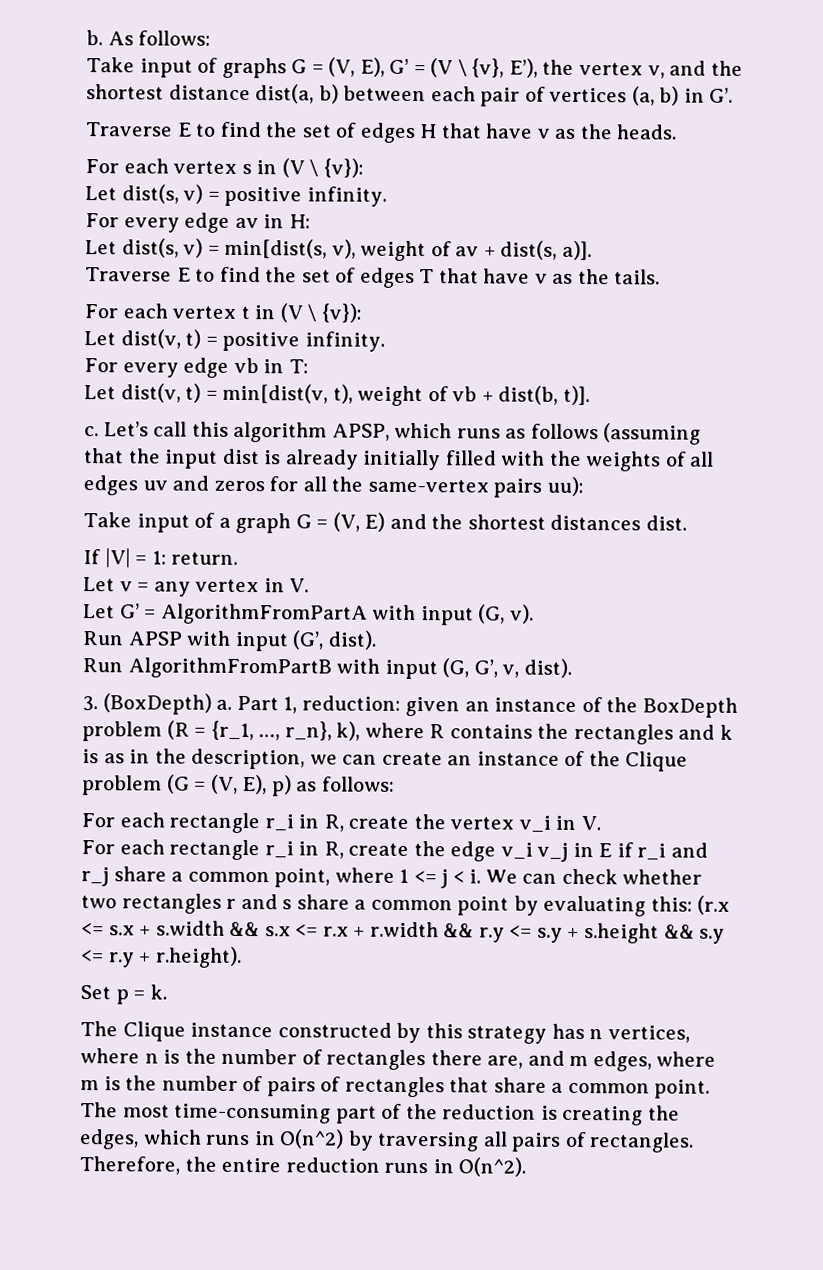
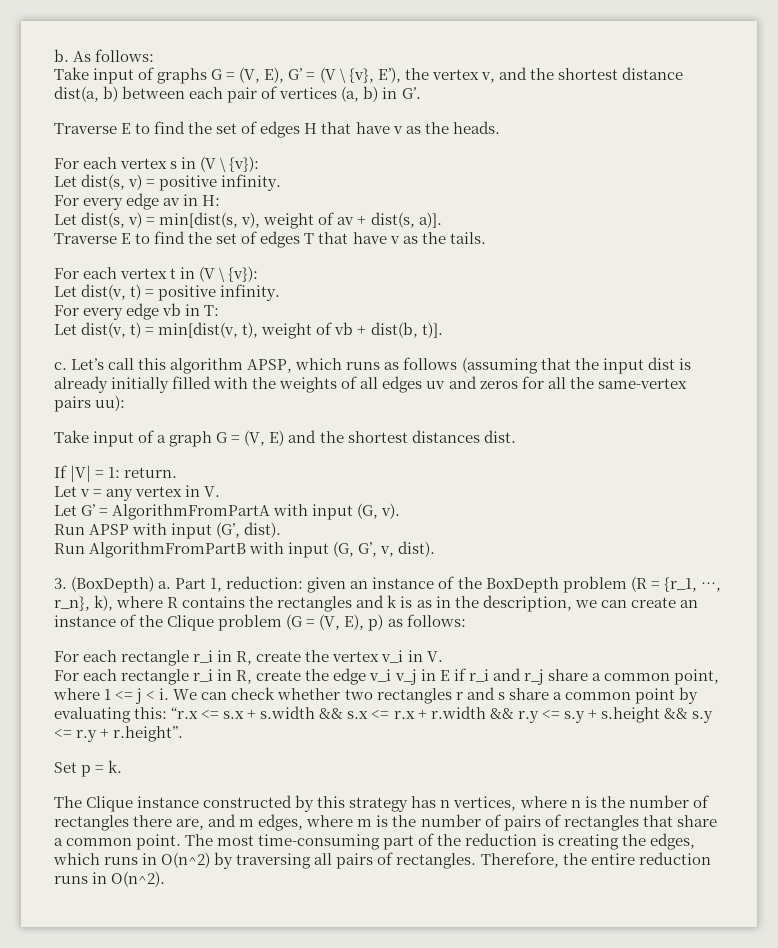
- We can check whether two rectangles r and s share a common point by evaluating this: (r.x <= s.x + s.width && s.x <= r.x + r.width && r.y <= s.y + s.height && s.y <= r.y + r.height).
+ We can check whether two rectangles r and s share a common point by evaluating this: “r.x <= s.x + s.width && s.x <= r.x + r.width && r.y <= s.y + s.height && s.y <= r.y + r.height”.

